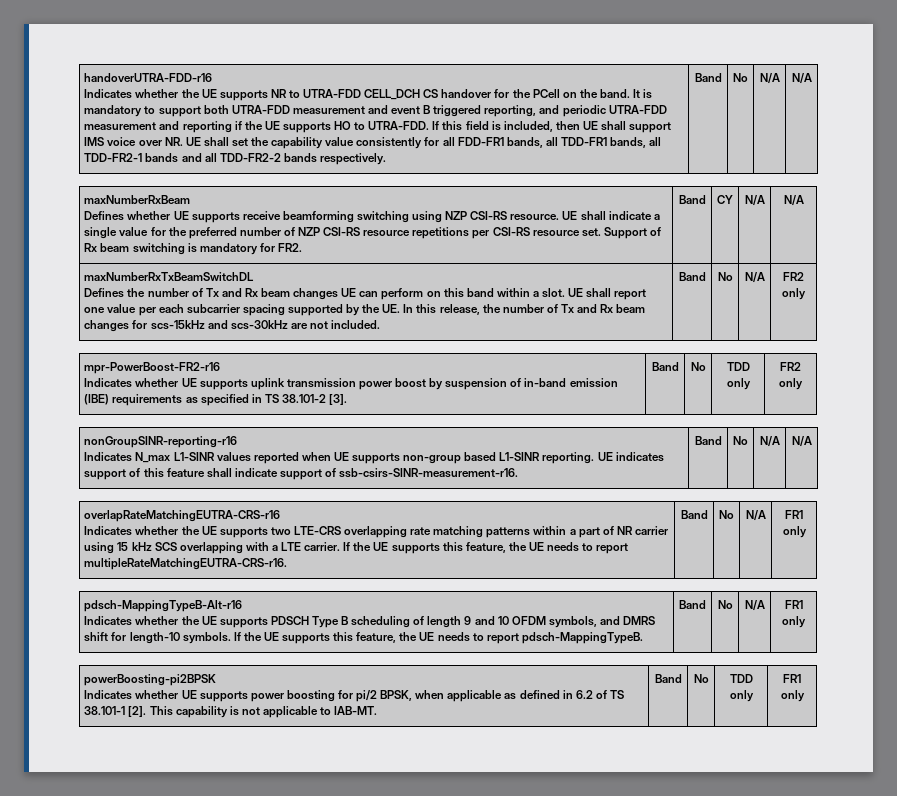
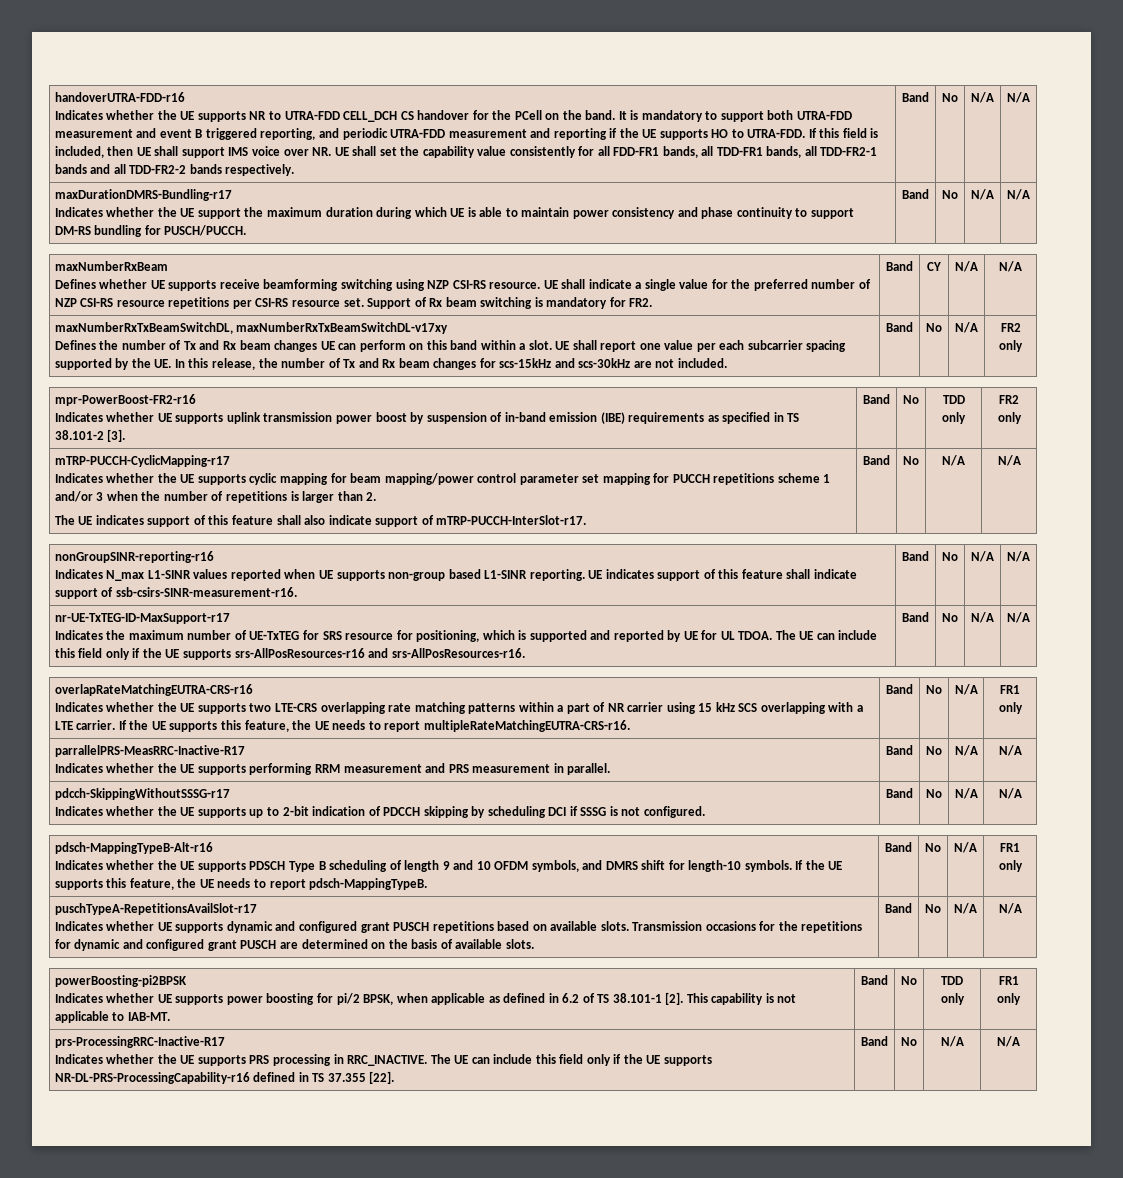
+ maxDurationDMRS-Bundling-r17
+ Indicates whether the UE support the maximum duration during which UE is able to maintain power consistency and phase continuity to support DM-RS bundling for PUSCH/PUCCH. | Band | No | N/A | N/A
- maxNumberRxTxBeamSwitchDL
+ maxNumberRxTxBeamSwitchDL, maxNumberRxTxBeamSwitchDL-v17xy
+ mTRP-PUCCH-CyclicMapping-r17
+ Indicates whether the UE supports cyclic mapping for beam mapping/power control parameter set mapping for PUCCH repetitions scheme 1 and/or 3 when the number of repetitions is larger than 2.
+ The UE indicates support of this feature shall also indicate support of mTRP-PUCCH-InterSlot-r17. | Band | No | N/A | N/A
+ nr-UE-TxTEG-ID-MaxSupport-r17
+ Indicates the maximum number of UE-TxTEG for SRS resource for positioning, which is supported and reported by UE for UL TDOA. The UE can include this field only if the UE supports srs-AllPosResources-r16 and srs-AllPosResources-r16. | Band | No | N/A | N/A
+ parrallelPRS-MeasRRC-Inactive-R17
+ Indicates whether the UE supports performing RRM measurement and PRS measurement in parallel. | Band | No | N/A | N/A
+ pdcch-SkippingWithoutSSSG-r17
+ Indicates whether the UE supports up to 2-bit indication of PDCCH skipping by scheduling DCI if SSSG is not configured. | Band | No | N/A | N/A
+ puschTypeA-RepetitionsAvailSlot-r17
+ Indicates whether UE supports dynamic and configured grant PUSCH repetitions based on available slots. Transmission occasions for the repetitions for dynamic and configured grant PUSCH are determined on the basis of available slots. | Band | No | N/A | N/A
+ prs-ProcessingRRC-Inactive-R17
+ Indicates whether the UE supports PRS processing in RRC_INACTIVE. The UE can include this field only if the UE supports NR-DL-PRS-ProcessingCapability-r16 defined in TS 37.355 [22]. | Band | No | N/A | N/A

